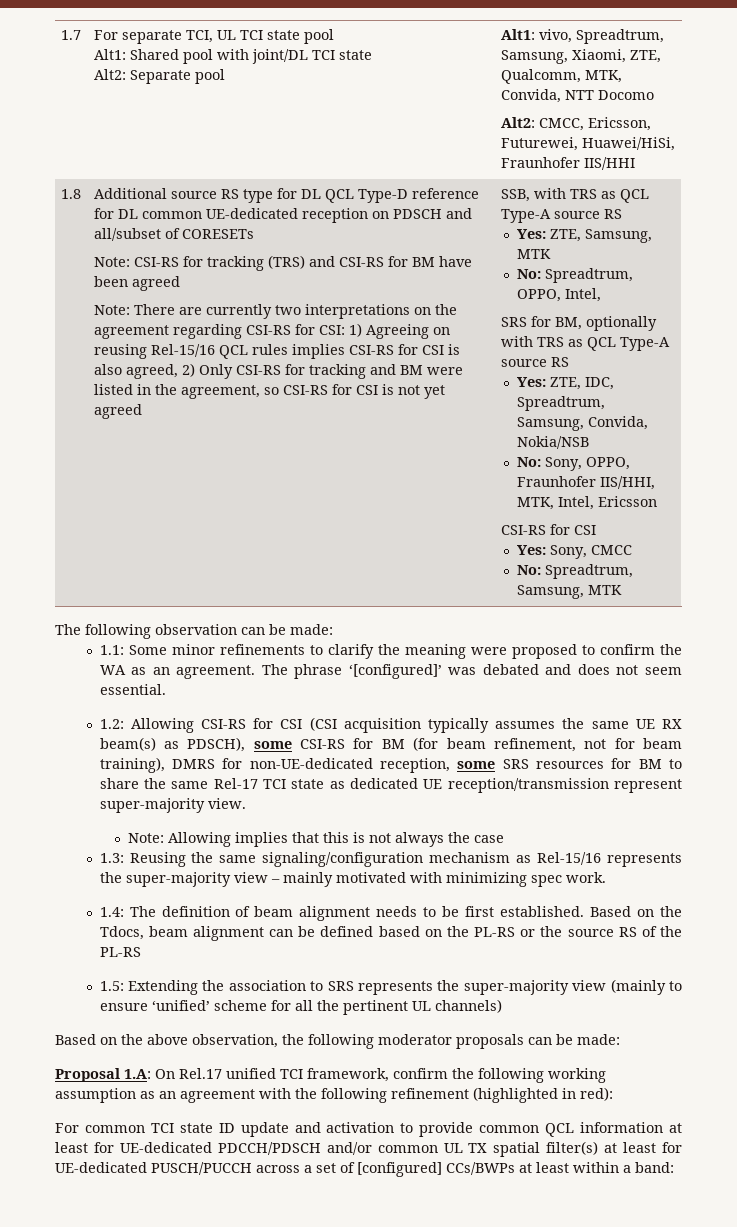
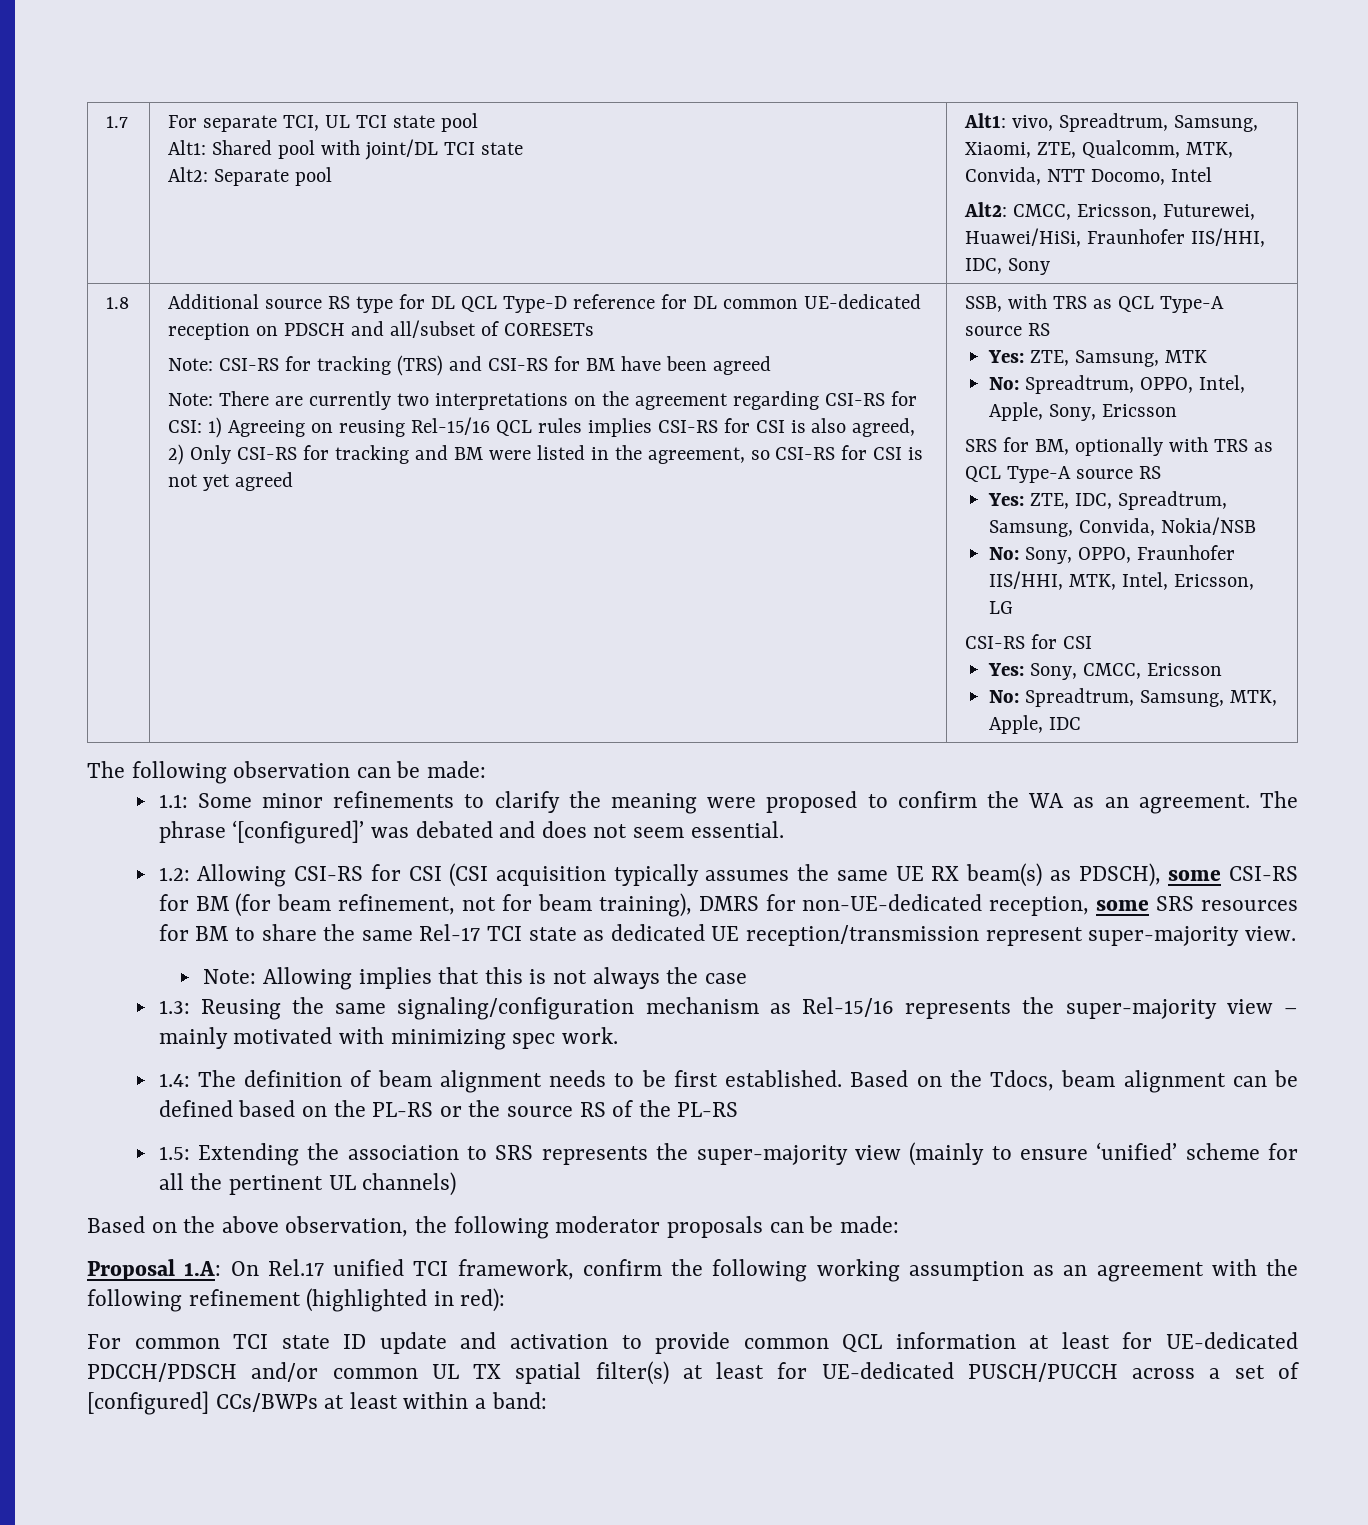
  1.7 | For separate TCI, UL TCI state pool
  Alt1: Shared pool with joint/DL TCI state
- Alt2: Separate pool | Alt1: vivo, Spreadtrum, Samsung, Xiaomi, ZTE, Qualcomm, MTK, Convida, NTT Docomo
- Alt2: CMCC, Ericsson, Futurewei, Huawei/HiSi, Fraunhofer IIS/HHI
+ Alt2: Separate pool | Alt1: vivo, Spreadtrum, Samsung, Xiaomi, ZTE, Qualcomm, MTK, Convida, NTT Docomo, Intel
+ Alt2: CMCC, Ericsson, Futurewei, Huawei/HiSi, Fraunhofer IIS/HHI, IDC, Sony
- No: Spreadtrum, OPPO, Intel,
+ No: Spreadtrum, OPPO, Intel, Apple, Sony, Ericsson
- No: Sony, OPPO, Fraunhofer IIS/HHI, MTK, Intel, Ericsson
+ No: Sony, OPPO, Fraunhofer IIS/HHI, MTK, Intel, Ericsson, LG
- Yes: Sony, CMCC
+ Yes: Sony, CMCC, Ericsson
- No: Spreadtrum, Samsung, MTK
+ No: Spreadtrum, Samsung, MTK, Apple, IDC

